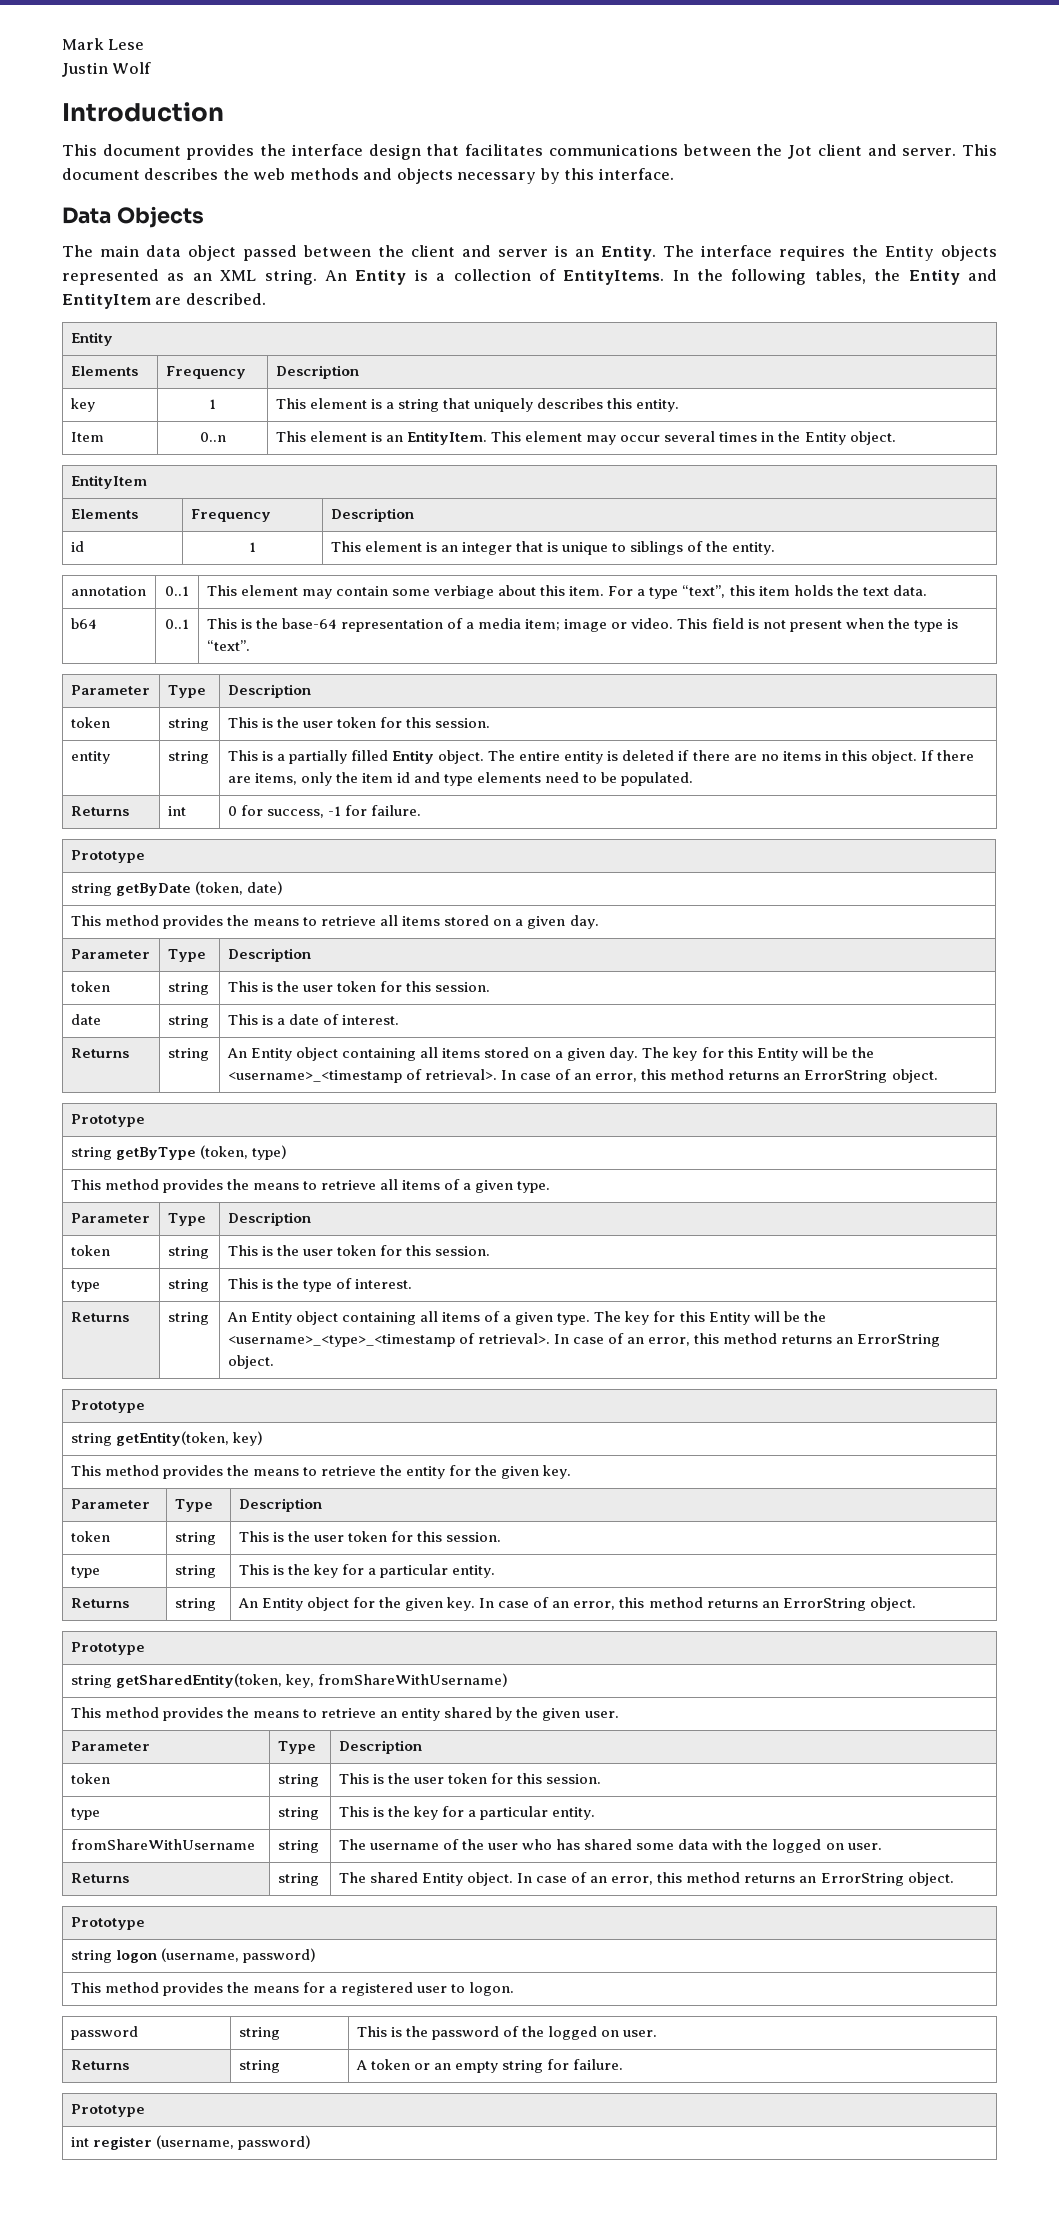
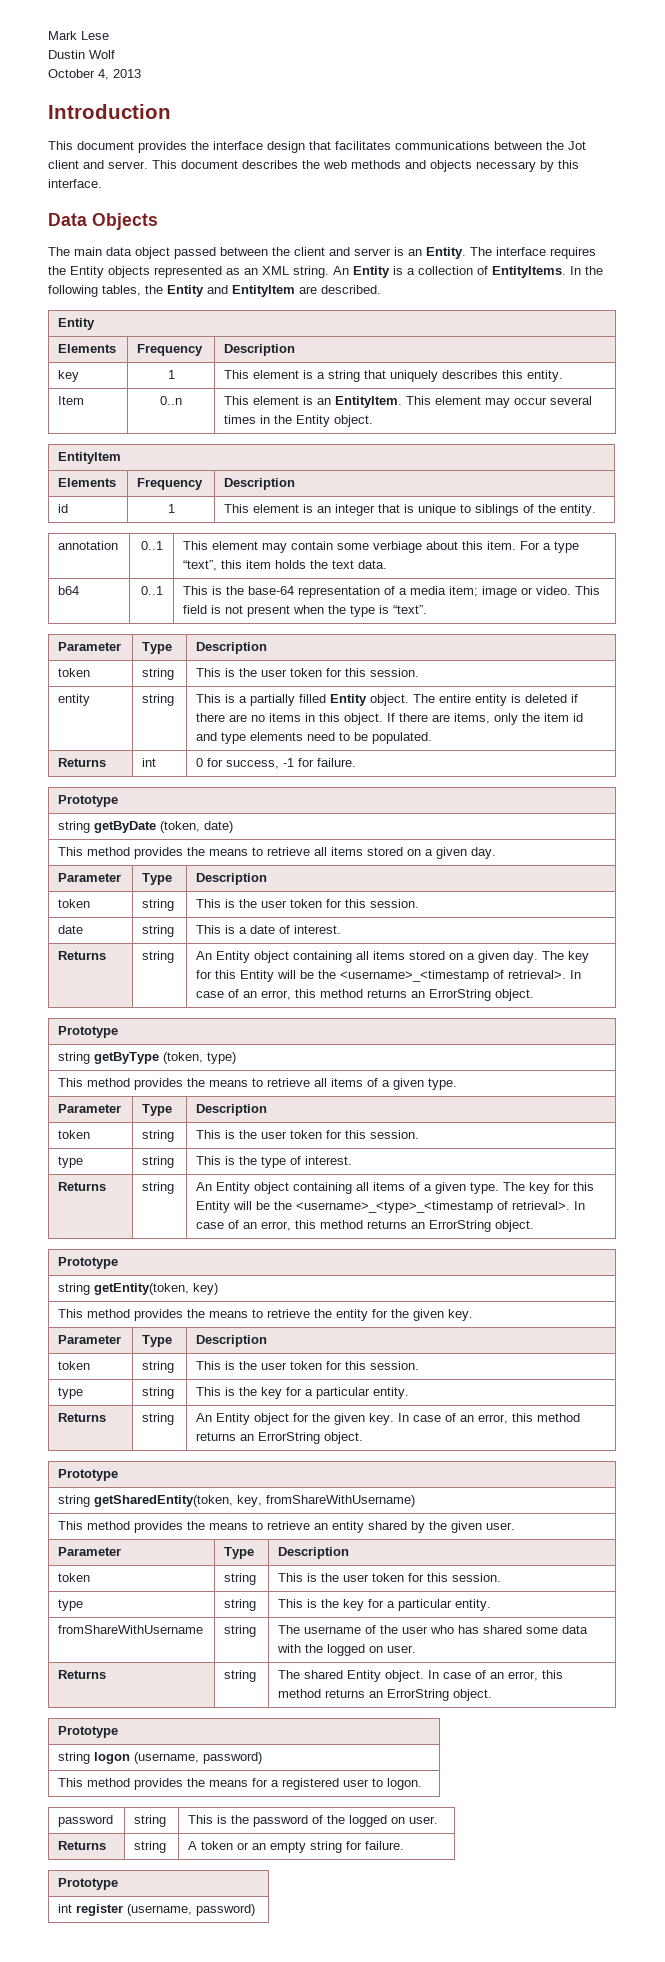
- Justin Wolf
+ Dustin Wolf
+ October 4, 2013

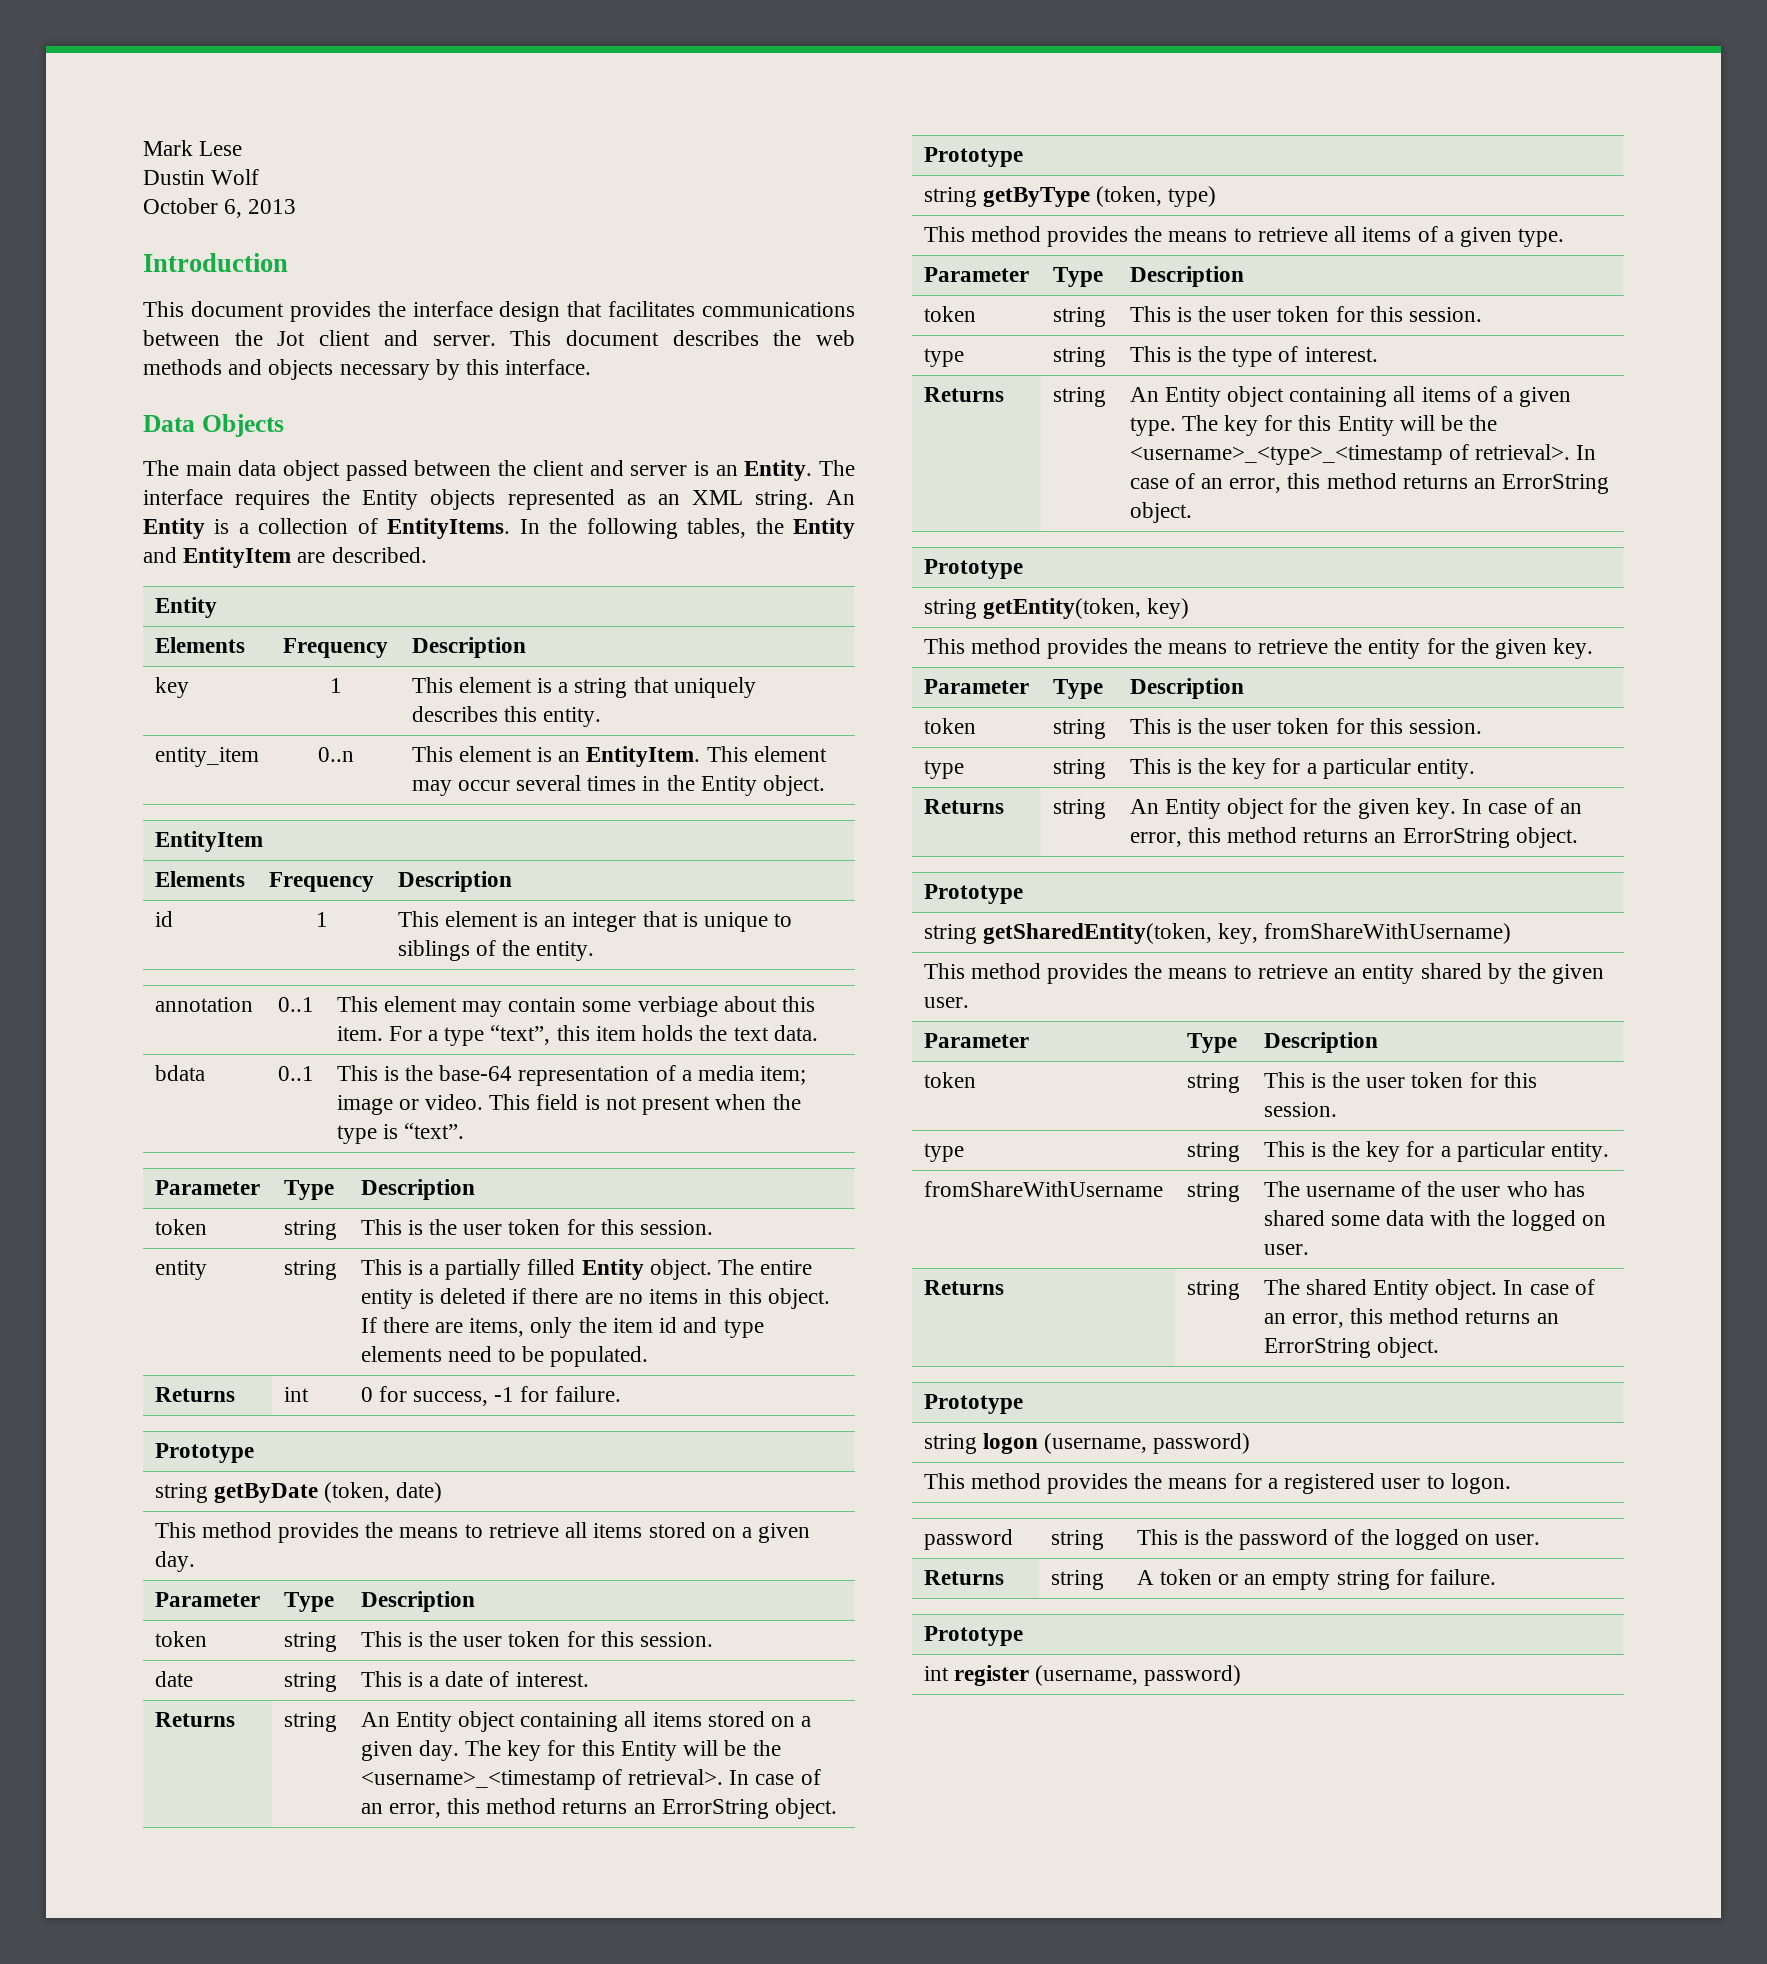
- October 4, 2013
+ October 6, 2013
- Item | 0..n | This element is an EntityItem. This element may occur several times in the Entity object.
+ entity_item | 0..n | This element is an EntityItem. This element may occur several times in the Entity object.
- b64 | 0..1 | This is the base-64 representation of a media item; image or video. This field is not present when the type is “text”.
+ bdata | 0..1 | This is the base-64 representation of a media item; image or video. This field is not present when the type is “text”.

